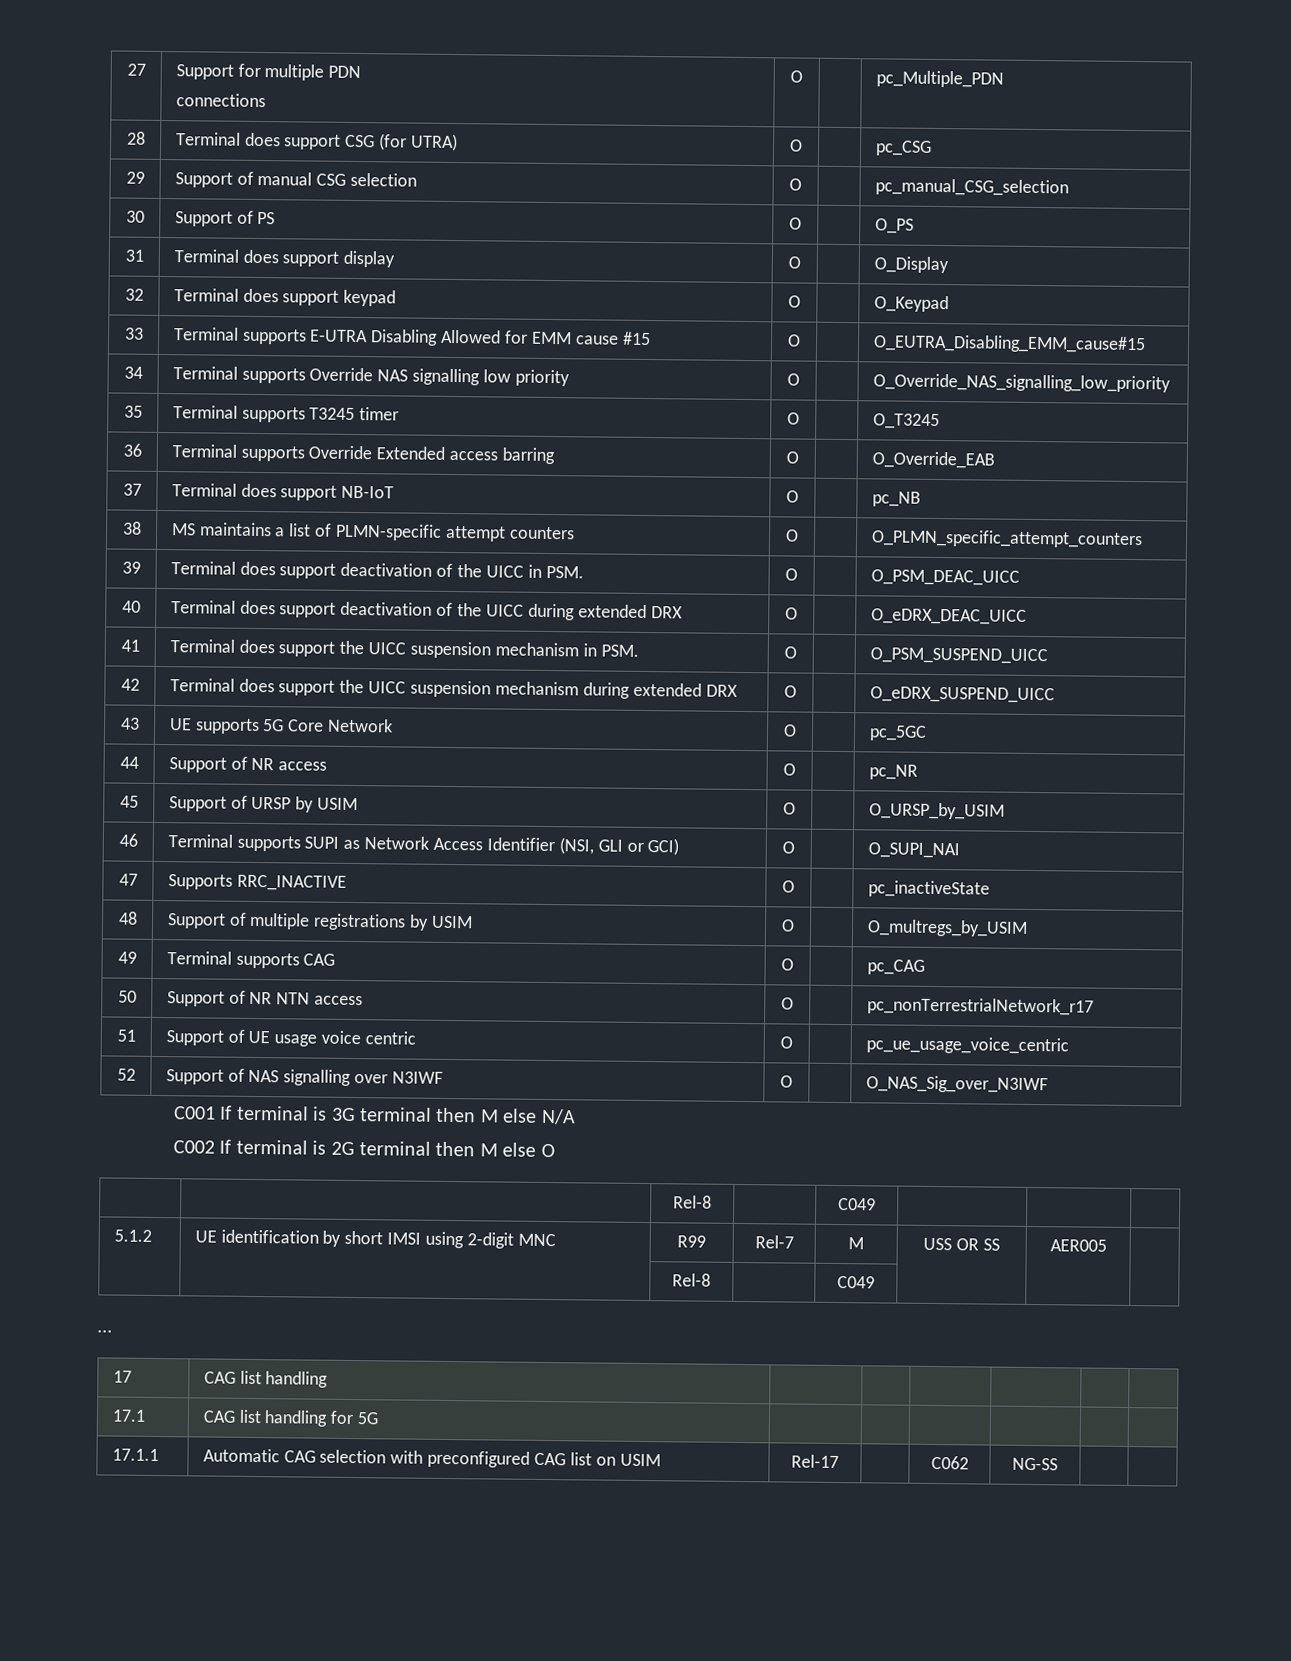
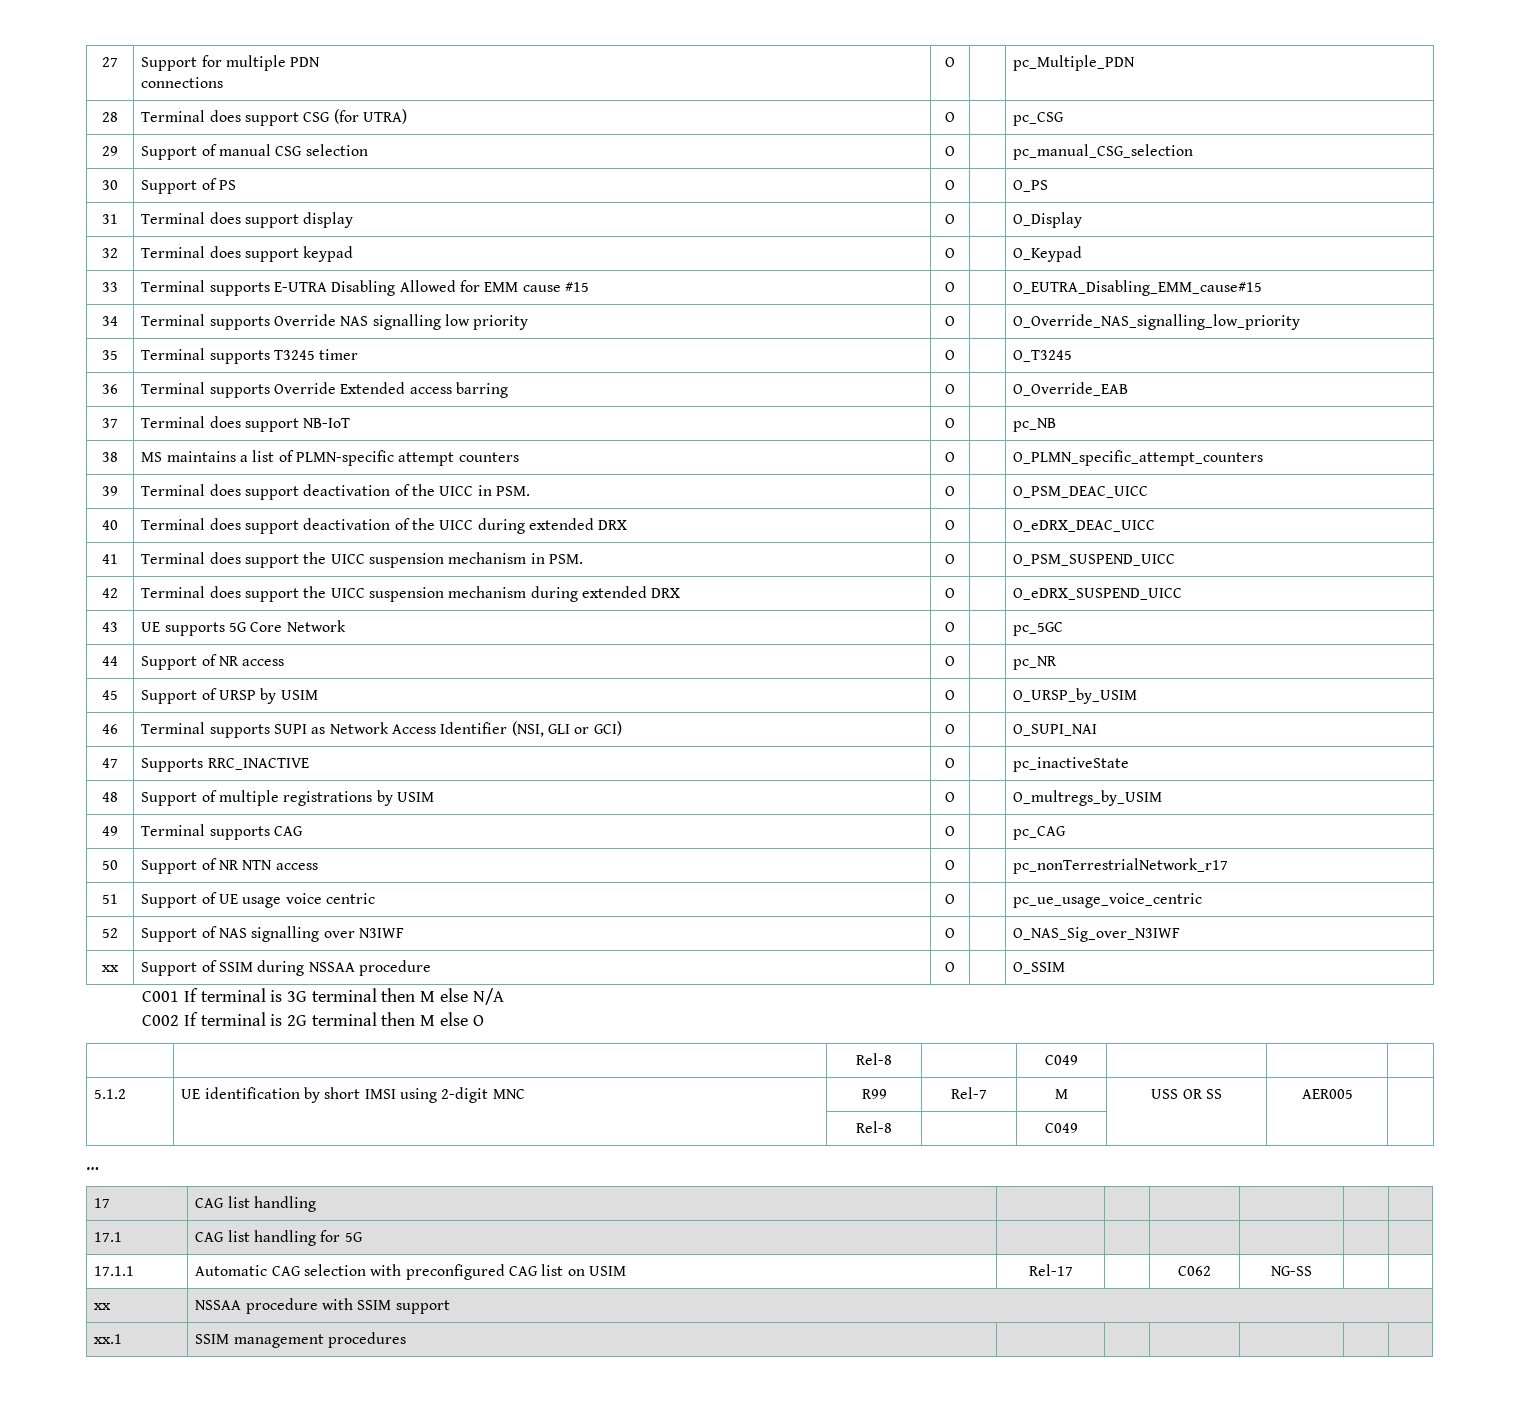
+ xx | Support of SSIM during NSSAA procedure | O | | O_SSIM
+ xx | NSSAA procedure with SSIM support
+ xx.1 | SSIM management procedures | | | | | |

